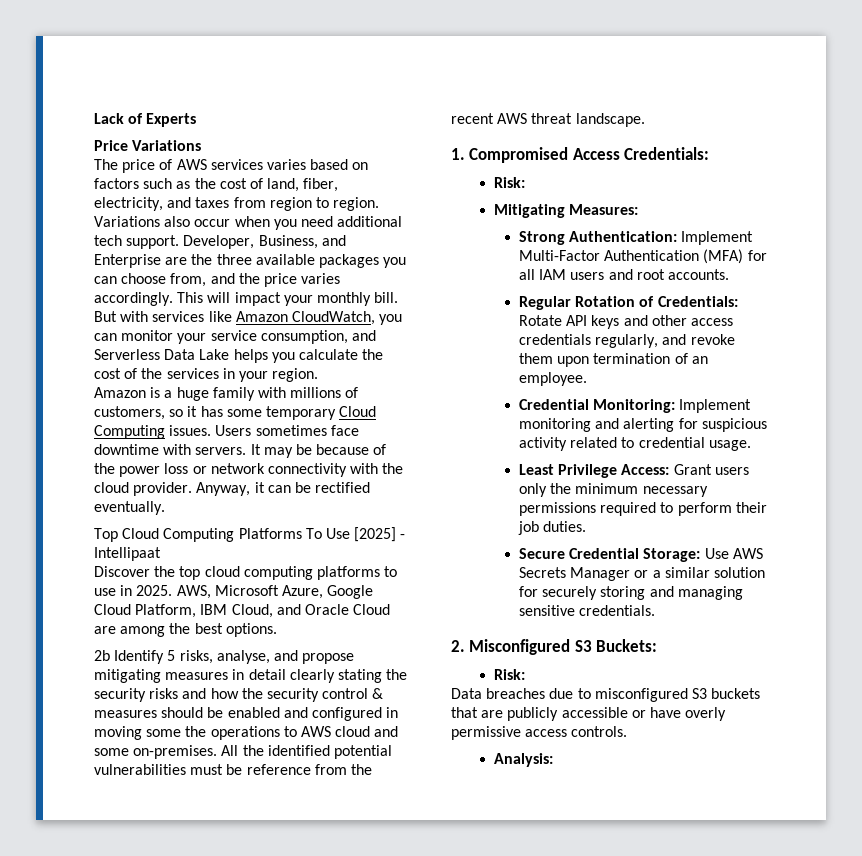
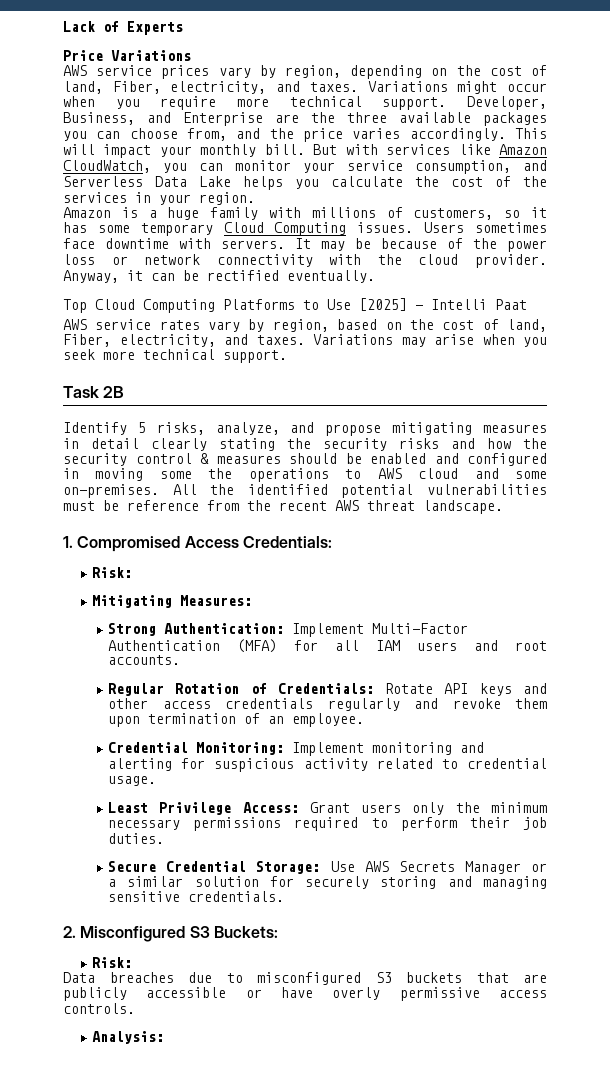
- The price of AWS services varies based on factors such as the cost of land, fiber, electricity, and taxes from region to region. Variations also occur when you need additional tech support.
+ AWS service prices vary by region, depending on the cost of land, Fiber, electricity, and taxes. Variations might occur when you require more technical support.
- Top Cloud Computing Platforms To Use [2025] - Intellipaat
- Discover the top cloud computing platforms to use in 2025. AWS, Microsoft Azure, Google Cloud Platform, IBM Cloud, and Oracle Cloud are among the best options.
- 2b Identify 5 risks, analyse, and propose mitigating measures in detail clearly stating the security risks and how the security control & measures should be enabled and configured in moving some the operations to AWS cloud and some on-premises.
+ Top Cloud Computing Platforms to Use [2025] - Intelli Paat
+ AWS service rates vary by region, based on the cost of land, Fiber, electricity, and taxes. Variations may arise when you seek more technical support.
+ Task 2B
+ Identify 5 risks, analyze, and propose mitigating measures in detail clearly stating the security risks and how the security control & measures should be enabled and configured in moving some the operations to AWS cloud and some on-premises.
- Regular Rotation of Credentials: Rotate API keys and other access credentials regularly, and revoke them upon termination of an employee.
+ Regular Rotation of Credentials: Rotate API keys and other access credentials regularly and revoke them upon termination of an employee.

